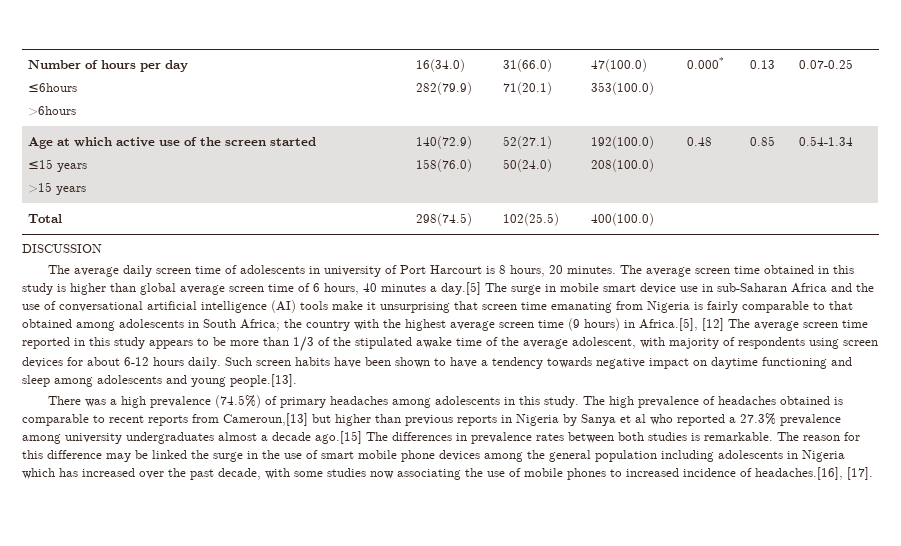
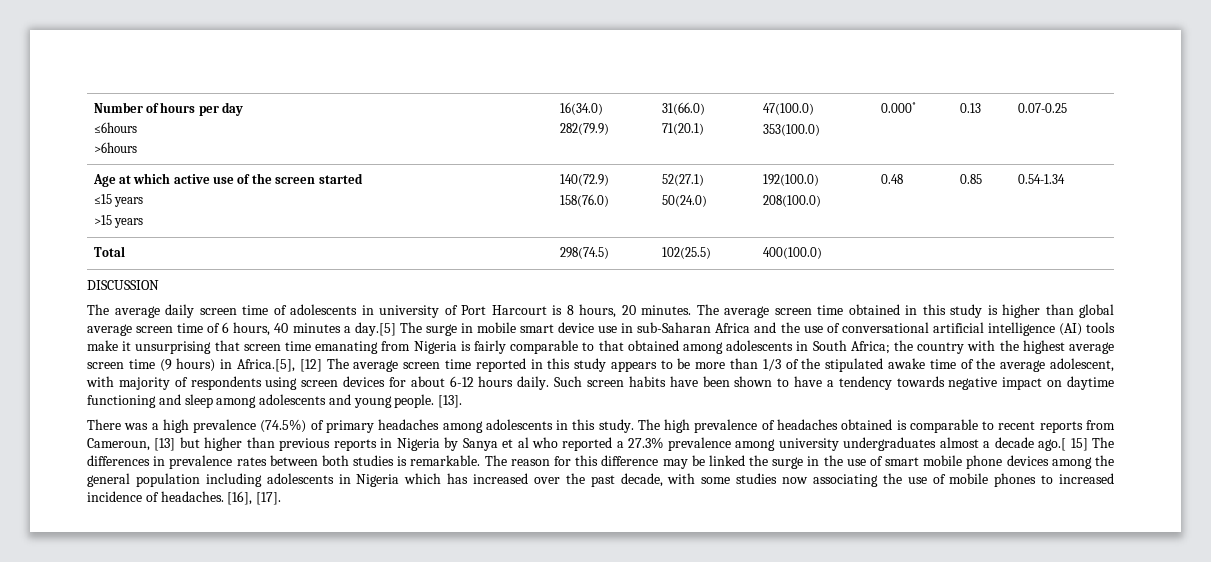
- Such screen habits have been shown to have a tendency towards negative impact on daytime functioning and sleep among adolescents and young people.[13].
+ Such screen habits have been shown to have a tendency towards negative impact on daytime functioning and sleep among adolescents and young people. [13].
- The high prevalence of headaches obtained is comparable to recent reports from Cameroun,[13] but higher than previous reports in Nigeria by Sanya et al who reported a 27.3% prevalence among university undergraduates almost a decade ago.[15] The differences in prevalence rates between both studies is remarkable.
+ The high prevalence of headaches obtained is comparable to recent reports from Cameroun, [13] but higher than previous reports in Nigeria by Sanya et al who reported a 27.3% prevalence among university undergraduates almost a decade ago.[ 15] The differences in prevalence rates between both studies is remarkable.
- The reason for this difference may be linked the surge in the use of smart mobile phone devices among the general population including adolescents in Nigeria which has increased over the past decade, with some studies now associating the use of mobile phones to increased incidence of headaches.[16], [17].
+ The reason for this difference may be linked the surge in the use of smart mobile phone devices among the general population including adolescents in Nigeria which has increased over the past decade, with some studies now associating the use of mobile phones to increased incidence of headaches. [16], [17].

